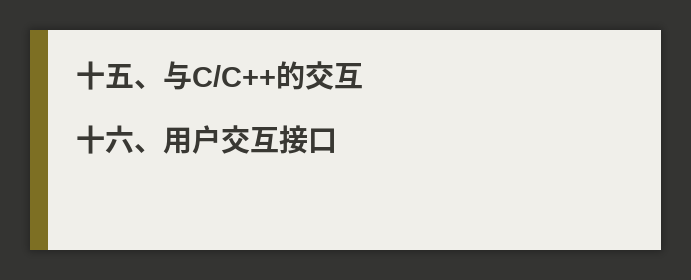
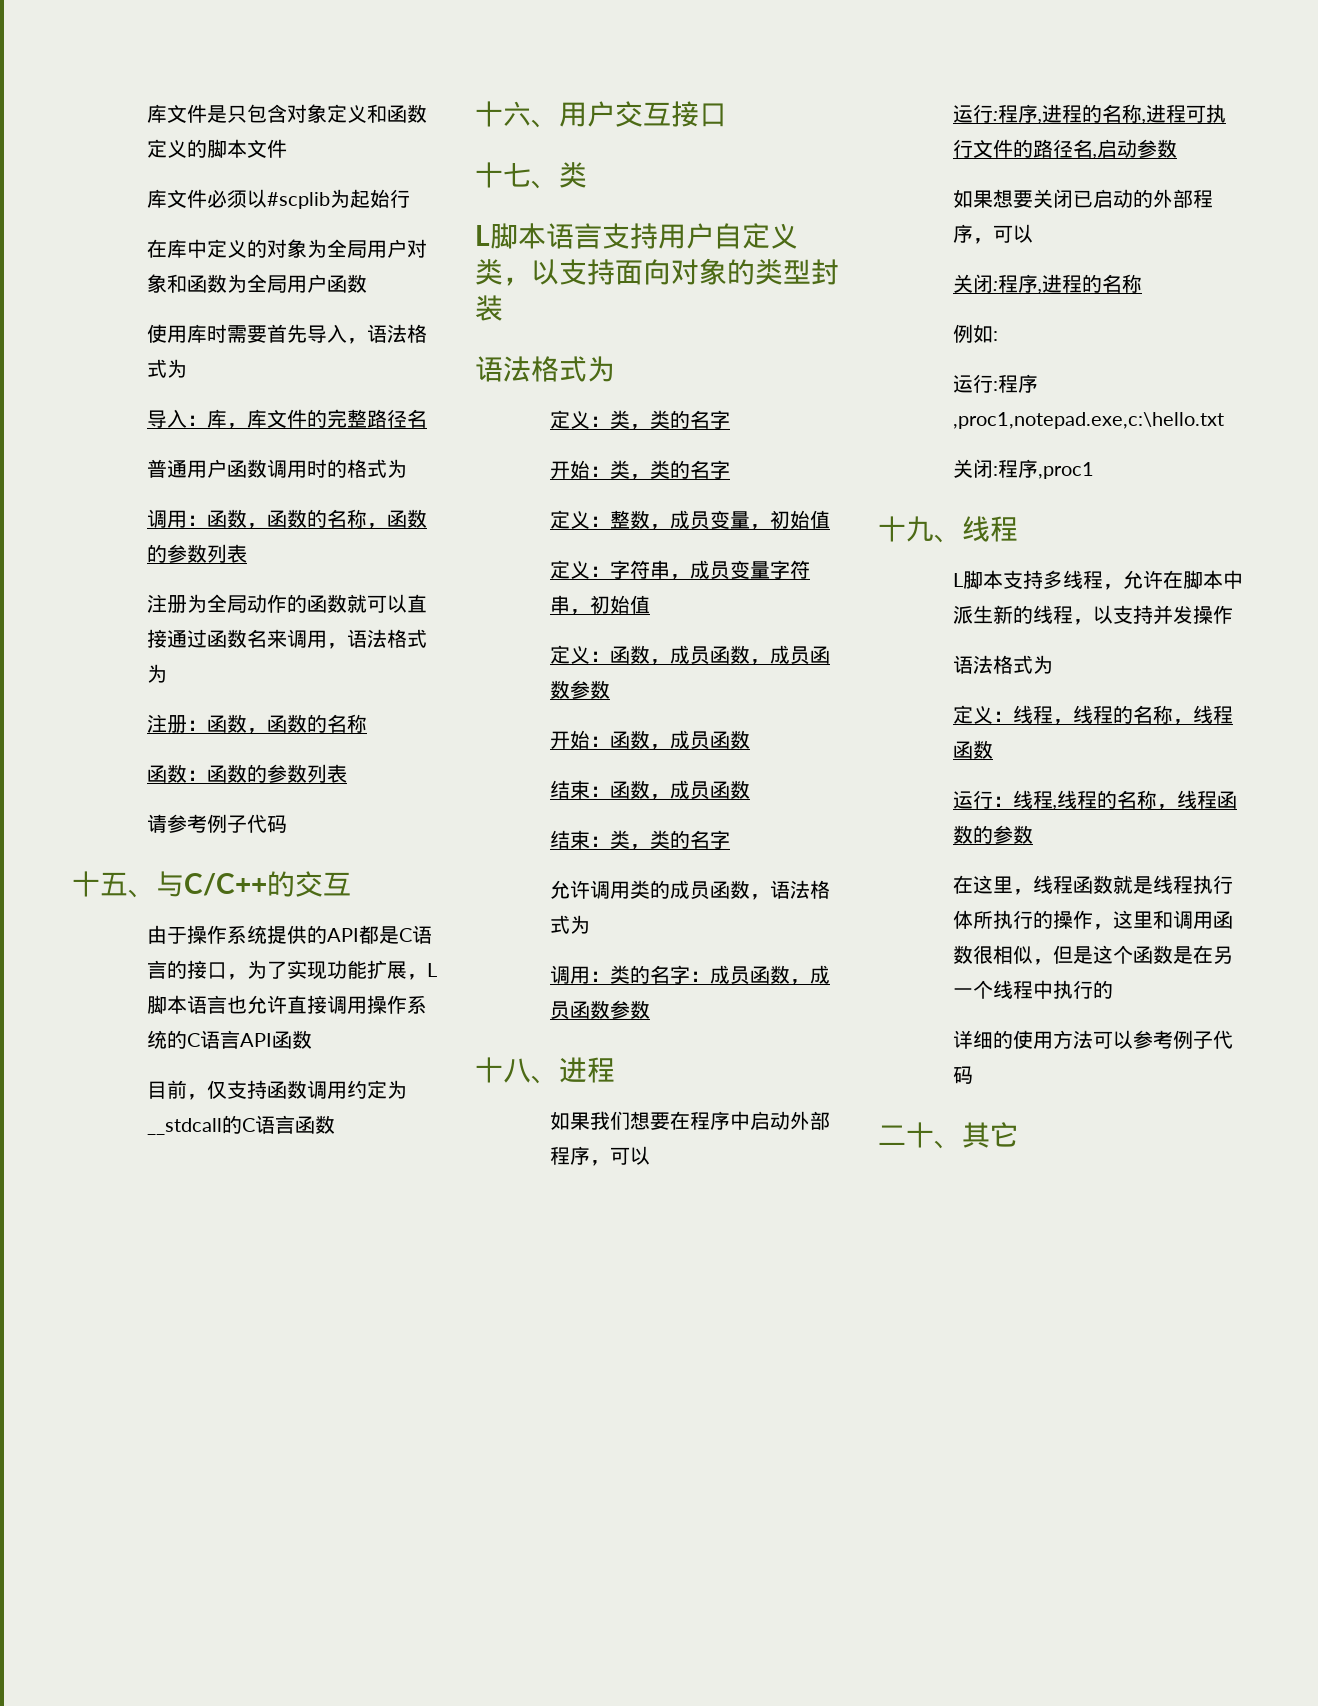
+ 库文件是只包含对象定义和函数定义的脚本文件
+ 库文件必须以#scplib为起始行
+ 在库中定义的对象为全局用户对象和函数为全局用户函数
+ 使用库时需要首先导入，语法格式为
+ 导入：库，库文件的完整路径名
+ 普通用户函数调用时的格式为
+ 调用：函数，函数的名称，函数的参数列表
+ 注册为全局动作的函数就可以直接通过函数名来调用，语法格式为
+ 注册：函数，函数的名称
+ 函数：函数的参数列表
+ 请参考例子代码
+ 由于操作系统提供的API都是C语言的接口，为了实现功能扩展，L脚本语言也允许直接调用操作系统的C语言API函数
+ 目前，仅支持函数调用约定为__stdcall的C语言函数
+ 十七、类
+ L脚本语言支持用户自定义类，以支持面向对象的类型封装
+ 语法格式为
+ 定义：类，类的名字
+ 开始：类，类的名字
+ 定义：整数，成员变量，初始值
+ 定义：字符串，成员变量字符串，初始值
+ 定义：函数，成员函数，成员函数参数
+ 开始：函数，成员函数
+ 结束：函数，成员函数
+ 结束：类，类的名字
+ 允许调用类的成员函数，语法格式为
+ 调用：类的名字：成员函数，成员函数参数
+ 十八、进程
+ 如果我们想要在程序中启动外部程序，可以
+ 运行:程序,进程的名称,进程可执行文件的路径名,启动参数
+ 如果想要关闭已启动的外部程序，可以
+ 关闭:程序,进程的名称
+ 例如:
+ 运行:程序,proc1,notepad.exe,c:\hello.txt
+ 关闭:程序,proc1
+ 十九、线程
+ L脚本支持多线程，允许在脚本中派生新的线程，以支持并发操作
+ 语法格式为
+ 定义：线程，线程的名称，线程函数
+ 运行：线程,线程的名称，线程函数的参数
+ 在这里，线程函数就是线程执行体所执行的操作，这里和调用函数很相似，但是这个函数是在另一个线程中执行的
+ 详细的使用方法可以参考例子代码
+ 二十、其它

